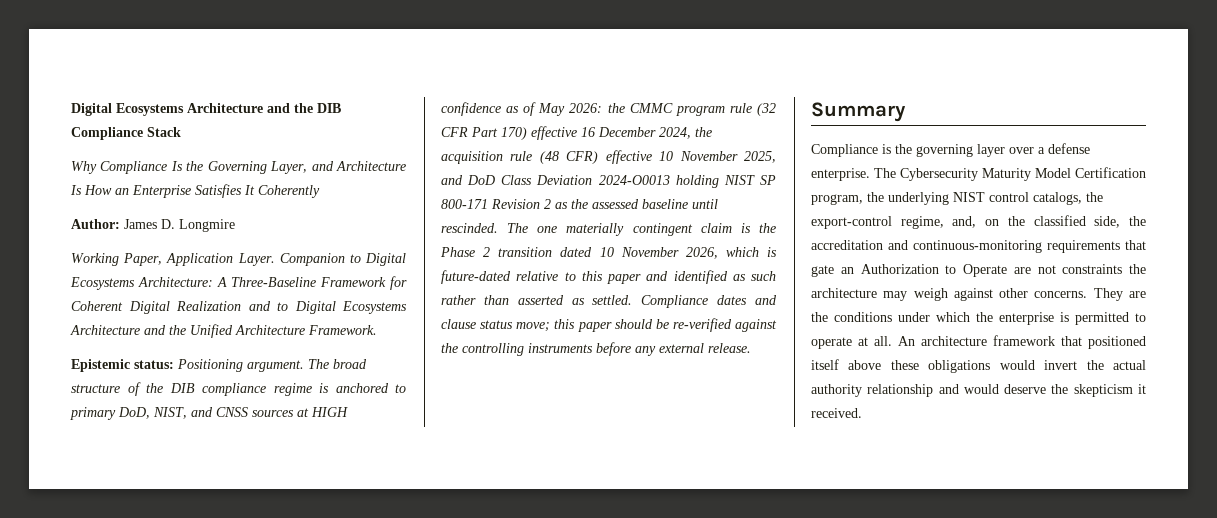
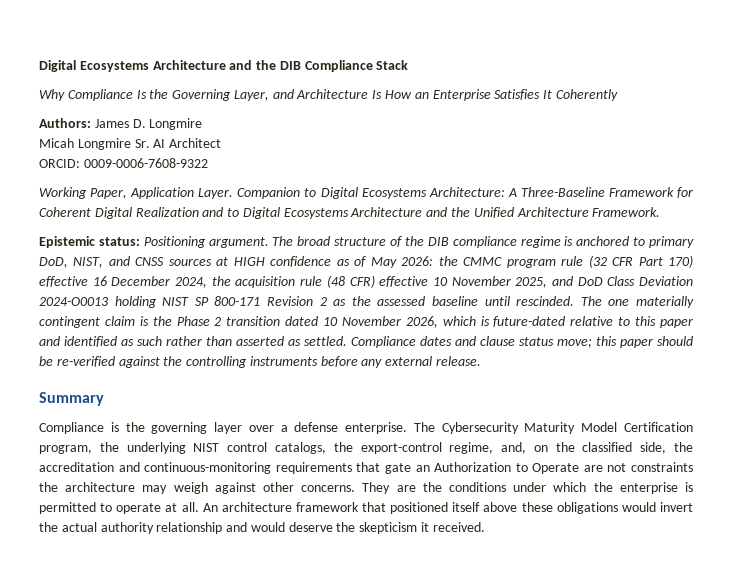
- Author: James D. Longmire
+ Authors: James D. Longmire
+ Micah Longmire Sr. AI Architect
+ ORCID: 0009-0006-7608-9322

